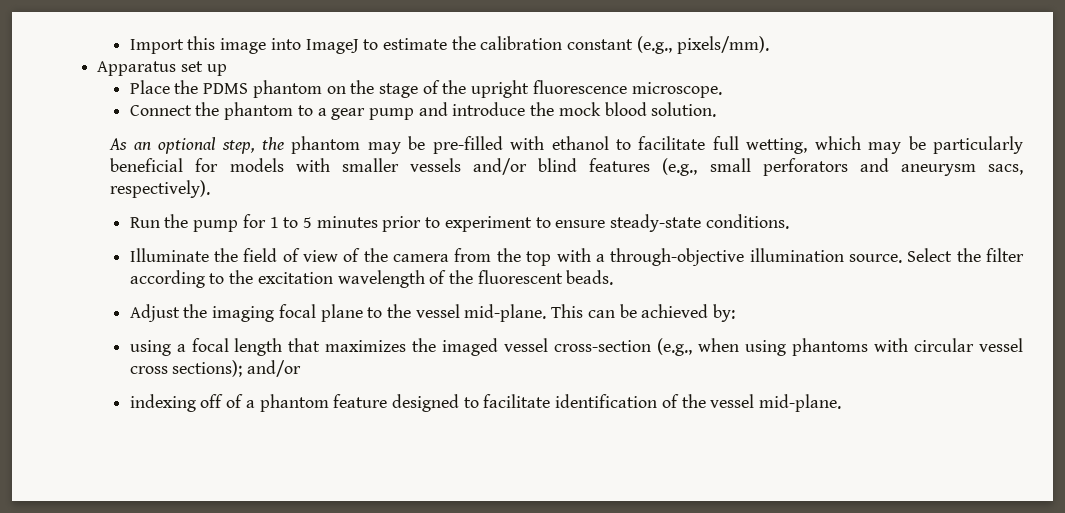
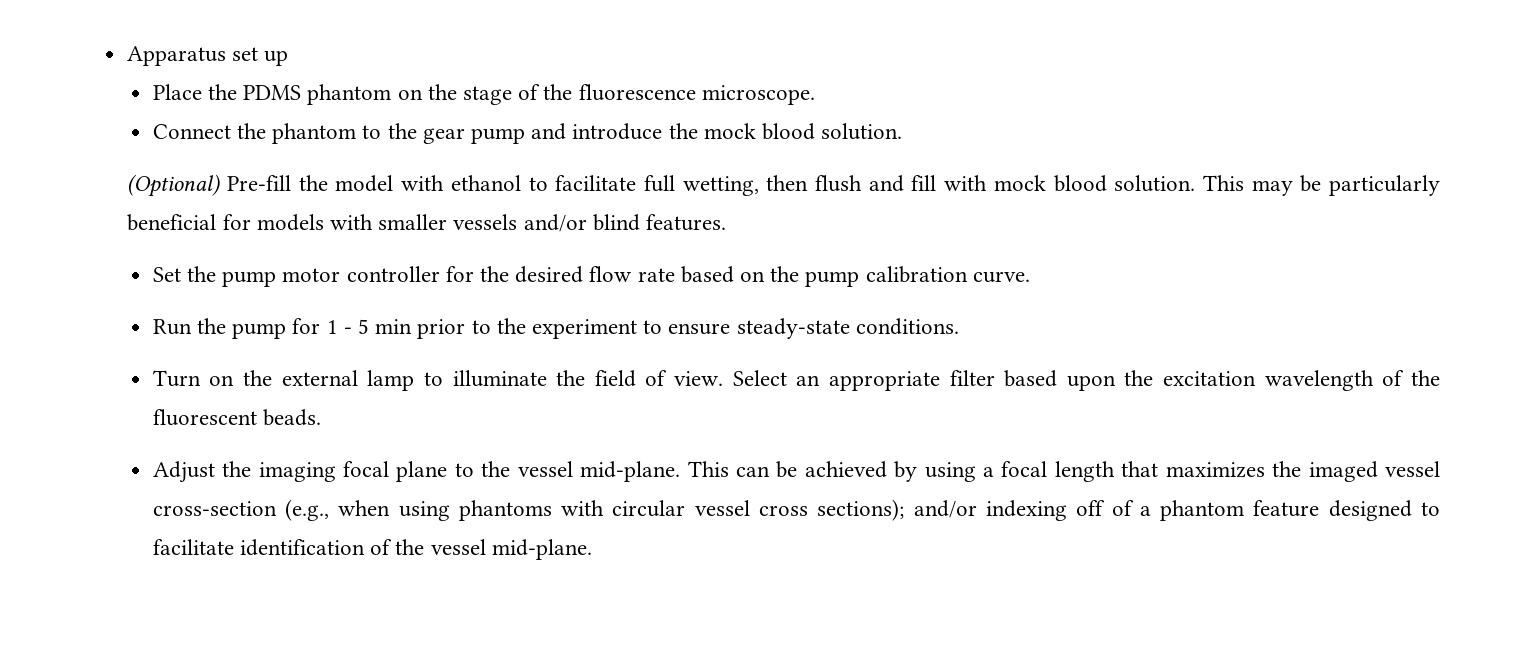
- Import this image into ImageJ to estimate the calibration constant (e.g., pixels/mm).
- Place the PDMS phantom on the stage of the upright fluorescence microscope.
+ Place the PDMS phantom on the stage of the fluorescence microscope.
- Connect the phantom to a gear pump and introduce the mock blood solution.
+ Connect the phantom to the gear pump and introduce the mock blood solution.
- As an optional step, the phantom may be pre-filled with ethanol to facilitate full wetting, which may be particularly beneficial for models with smaller vessels and/or blind features (e.g., small perforators and aneurysm sacs, respectively).
+ (Optional) Pre-fill the model with ethanol to facilitate full wetting, then flush and fill with mock blood solution. This may be particularly beneficial for models with smaller vessels and/or blind features.
+ Set the pump motor controller for the desired flow rate based on the pump calibration curve.
- Run the pump for 1 to 5 minutes prior to experiment to ensure steady-state conditions.
+ Run the pump for 1 - 5 min prior to the experiment to ensure steady-state conditions.
- Illuminate the field of view of the camera from the top with a through-objective illumination source. Select the filter according to the excitation wavelength of the fluorescent beads.
+ Turn on the external lamp to illuminate the field of view. Select an appropriate filter based upon the excitation wavelength of the fluorescent beads.
- This can be achieved by:
- using a focal length that maximizes the imaged vessel cross-section (e.g., when using phantoms with circular vessel cross sections); and/or
- indexing off of a phantom feature designed to facilitate identification of the vessel mid-plane.
+ This can be achieved by using a focal length that maximizes the imaged vessel cross-section (e.g., when using phantoms with circular vessel cross sections); and/or indexing off of a phantom feature designed to facilitate identification of the vessel mid-plane.

